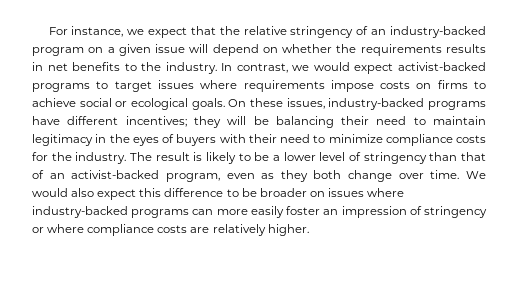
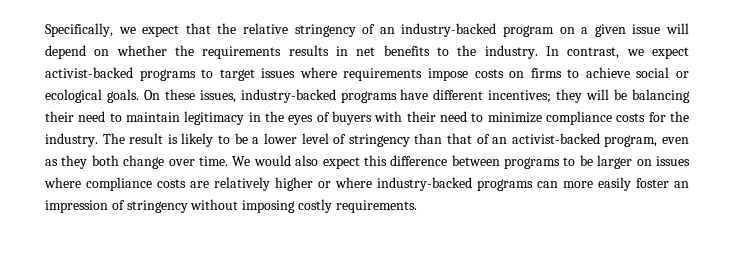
- For instance, we expect that the relative stringency of an industry-backed program on a given issue will depend on whether the requirements results in net benefits to the industry.
+ Specifically, we expect that the relative stringency of an industry-backed program on a given issue will depend on whether the requirements results in net benefits to the industry.
- In contrast, we would expect activist-backed programs to target issues where requirements impose costs on firms to achieve social or ecological goals.
+ In contrast, we expect activist-backed programs to target issues where requirements impose costs on firms to achieve social or ecological goals.
- We would also expect this difference to be broader on issues where industry-backed programs can more easily foster an impression of stringency or where compliance costs are relatively higher.
+ We would also expect this difference between programs to be larger on issues where compliance costs are relatively higher or where industry-backed programs can more easily foster an impression of stringency without imposing costly requirements.

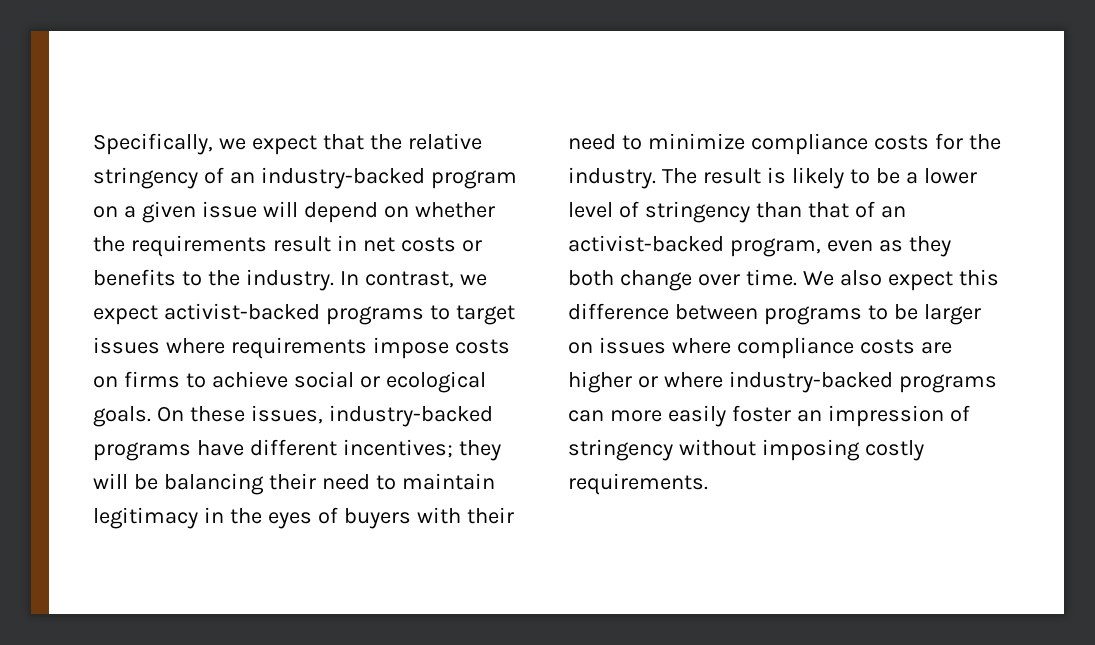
- Specifically, we expect that the relative stringency of an industry-backed program on a given issue will depend on whether the requirements results in net benefits to the industry.
+ Specifically, we expect that the relative stringency of an industry-backed program on a given issue will depend on whether the requirements result in net costs or benefits to the industry.
- We would also expect this difference between programs to be larger on issues where compliance costs are relatively higher or where industry-backed programs can more easily foster an impression of stringency without imposing costly requirements.
+ We also expect this difference between programs to be larger on issues where compliance costs are higher or where industry-backed programs can more easily foster an impression of stringency without imposing costly requirements.

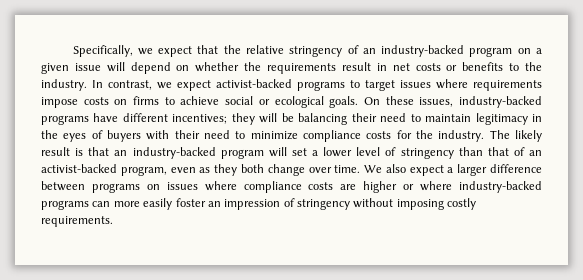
- The result is likely to be a lower level of stringency than that of an activist-backed program, even as they both change over time.
+ The likely result is that an industry-backed program will set a lower level of stringency than that of an activist-backed program, even as they both change over time.
- We also expect this difference between programs to be larger on issues where compliance costs are higher or where industry-backed programs can more easily foster an impression of stringency without imposing costly requirements.
+ We also expect a larger difference between programs on issues where compliance costs are higher or where industry-backed programs can more easily foster an impression of stringency without imposing costly requirements.

